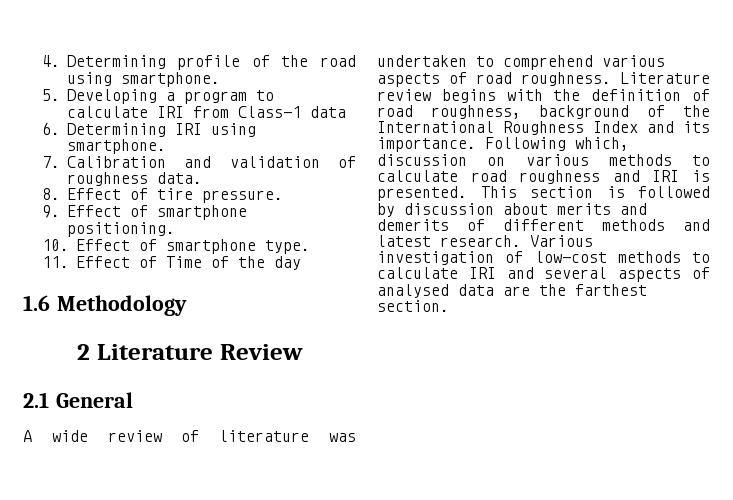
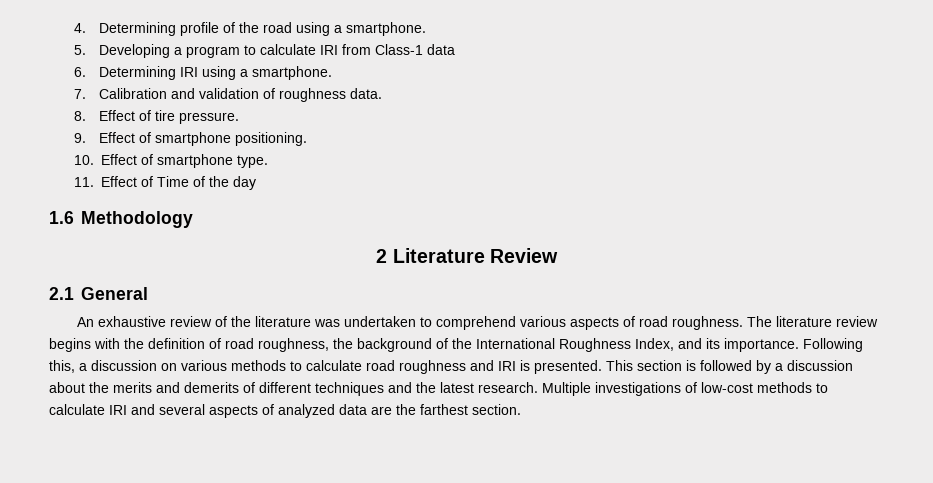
- 4. Determining profile of the road using smartphone.
+ 4. Determining profile of the road using a smartphone.
- 6. Determining IRI using smartphone.
+ 6. Determining IRI using a smartphone.
- A wide review of literature was undertaken to comprehend various aspects of road roughness.
+ An exhaustive review of the literature was undertaken to comprehend various aspects of road roughness.
- Literature review begins with the definition of road roughness, background of the International Roughness Index and its importance.
+ The literature review begins with the definition of road roughness, the background of the International Roughness Index, and its importance.
- Following which, discussion on various methods to calculate road roughness and IRI is presented.
+ Following this, a discussion on various methods to calculate road roughness and IRI is presented.
- This section is followed by discussion about merits and demerits of different methods and latest research. Various investigation of low-cost methods to calculate IRI and several aspects of analysed data are the farthest section.
+ This section is followed by a discussion about the merits and demerits of different techniques and the latest research. Multiple investigations of low-cost methods to calculate IRI and several aspects of analyzed data are the farthest section.

